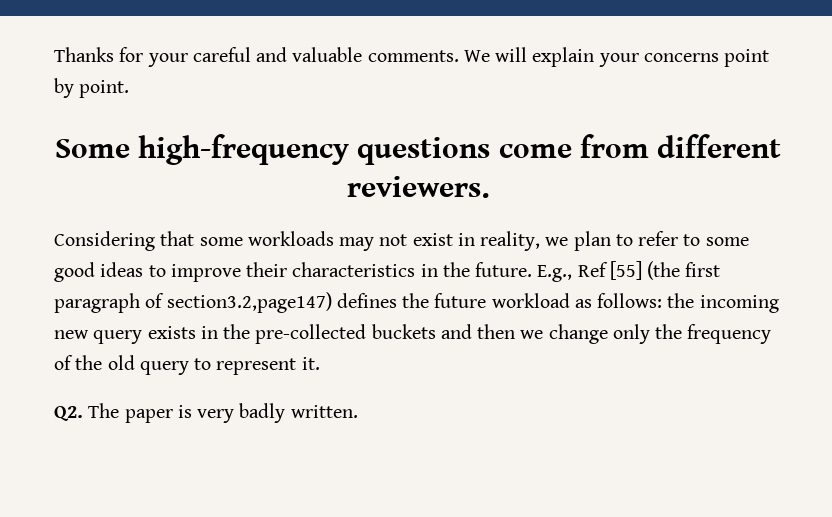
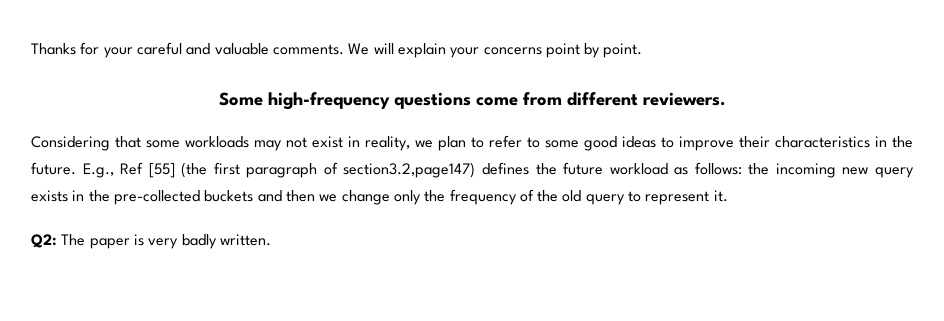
- Q2. The paper is very badly written.
+ Q2: The paper is very badly written.

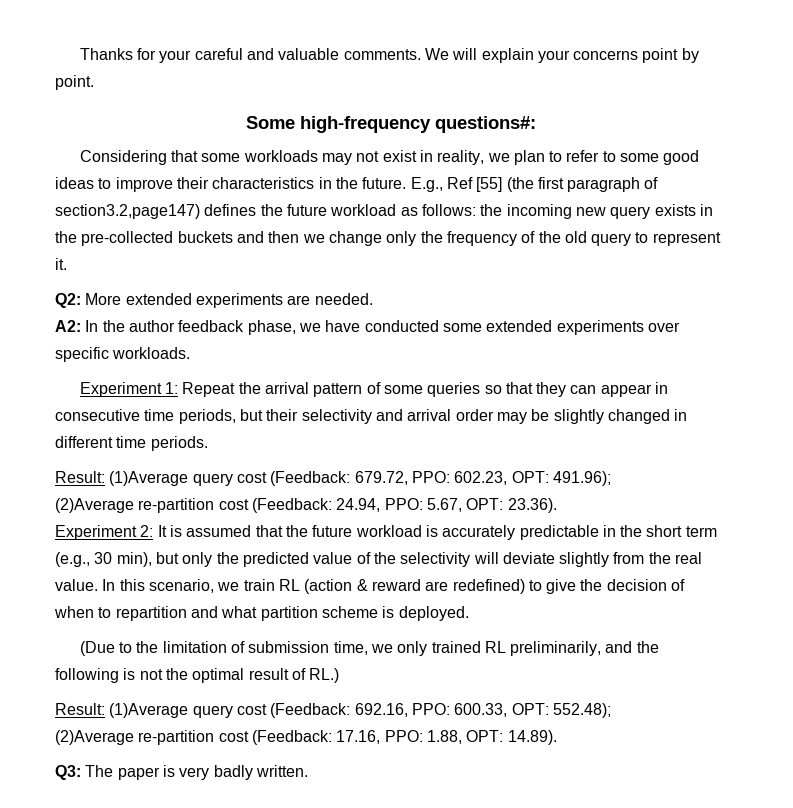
- Some high-frequency questions come from different reviewers.
+ Some high-frequency questions#:
- Q2: The paper is very badly written.
+ Q2: More extended experiments are needed.
+ A2: In the author feedback phase, we have conducted some extended experiments over specific workloads.
+ Experiment 1: Repeat the arrival pattern of some queries so that they can appear in consecutive time periods, but their selectivity and arrival order may be slightly changed in different time periods.
+ Result: (1)Average query cost (Feedback: 679.72, PPO: 602.23, OPT: 491.96);
+ (2)Average re-partition cost (Feedback: 24.94, PPO: 5.67, OPT: 23.36).
+ Experiment 2: It is assumed that the future workload is accurately predictable in the short term (e.g., 30 min), but only the predicted value of the selectivity will deviate slightly from the real value. In this scenario, we train RL (action & reward are redefined) to give the decision of when to repartition and what partition scheme is deployed.
+ (Due to the limitation of submission time, we only trained RL preliminarily, and the following is not the optimal result of RL.)
+ Result: (1)Average query cost (Feedback: 692.16, PPO: 600.33, OPT: 552.48);
+ (2)Average re-partition cost (Feedback: 17.16, PPO: 1.88, OPT: 14.89).
+ Q3: The paper is very badly written.

